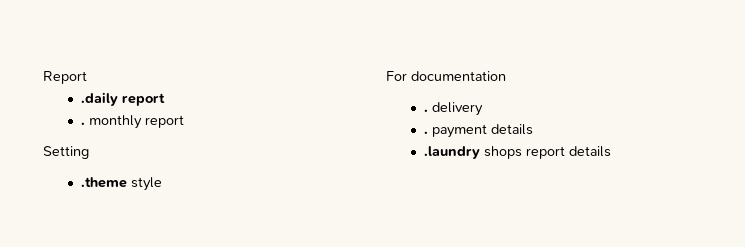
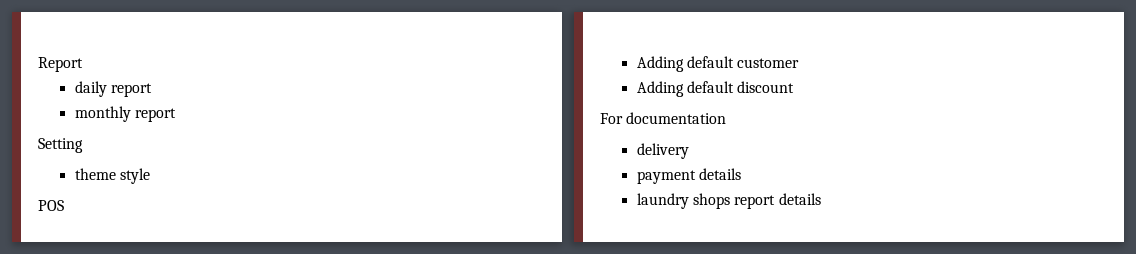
- .daily report
- . monthly report
+ daily report
+ monthly report
- .theme style
+ theme style
+ POS
+ Adding default customer
+ Adding default discount
- . delivery
+ delivery
- . payment details
+ payment details
- .laundry shops report details
+ laundry shops report details

